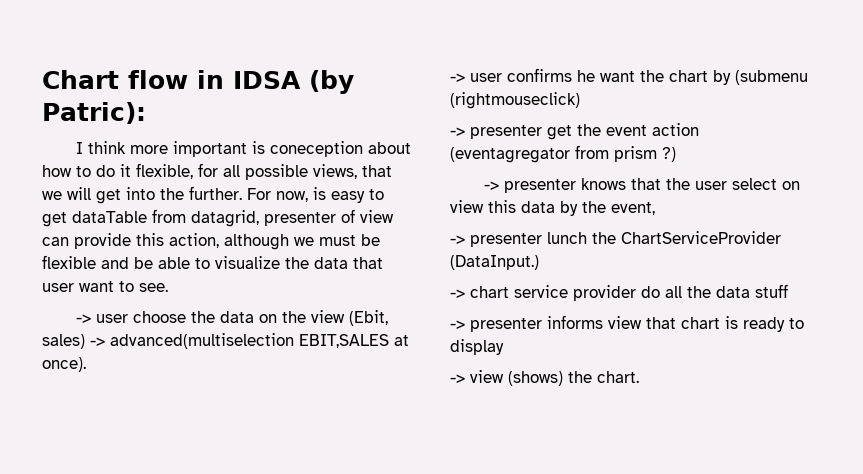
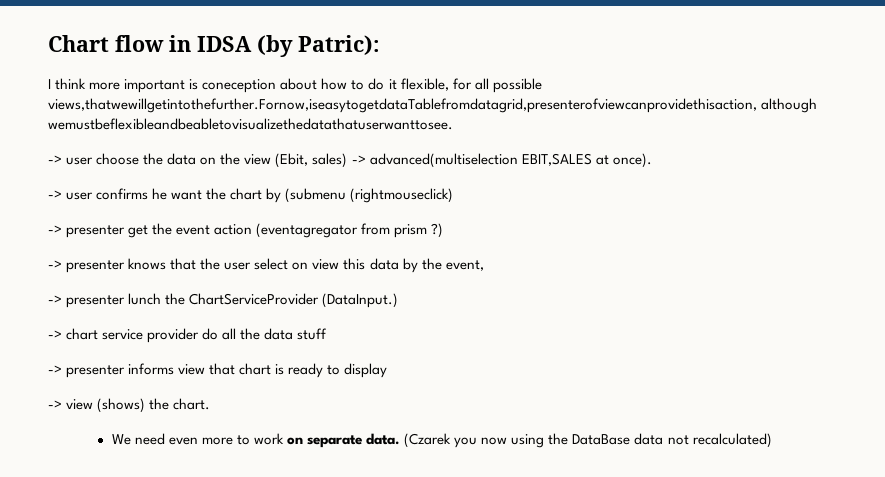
- I think more important is coneception about how to do it flexible, for all possible views, that we will get into the further. For now, is easy to get dataTable from datagrid, presenter of view can provide this action, although we must be flexible and be able to visualize the data that user want to see.
+ I think more important is coneception about how to do it flexible, for all possible views,thatwewillgetintothefurther.Fornow,iseasytogetdataTablefromdatagrid,presenterofviewcanprovidethisaction, although wemustbeflexibleandbeabletovisualizethedatathatuserwanttosee.
+ We need even more to work on separate data. (Czarek you now using the DataBase data not recalculated)

